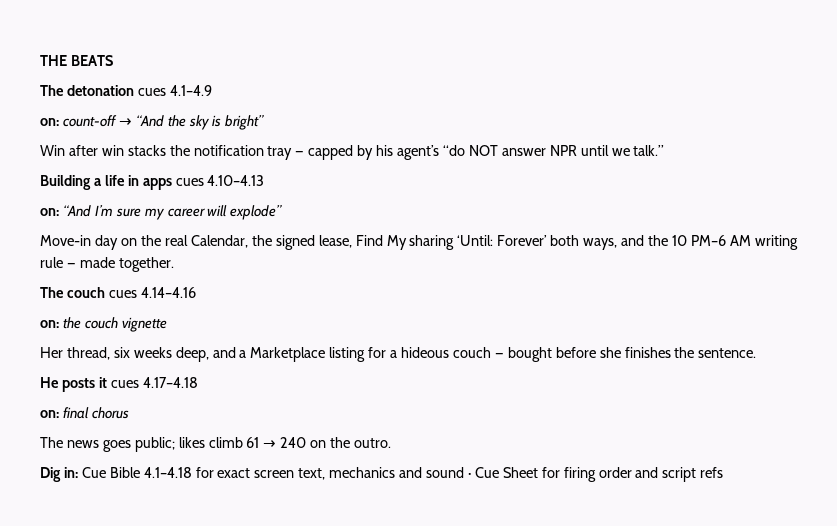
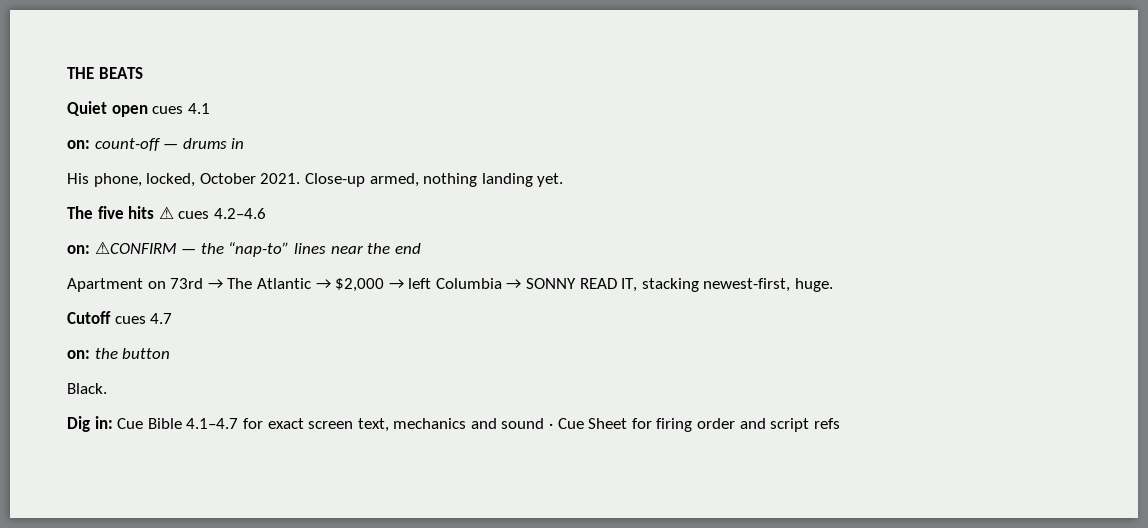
- The detonation cues 4.1–4.9
- on: count-off → “And the sky is bright”
- Win after win stacks the notification tray — capped by his agent’s “do NOT answer NPR until we talk.”
- Building a life in apps cues 4.10–4.13
- on: “And I’m sure my career will explode”
- Move-in day on the real Calendar, the signed lease, Find My sharing ‘Until: Forever’ both ways, and the 10 PM–6 AM writing rule — made together.
- The couch cues 4.14–4.16
- on: the couch vignette
- Her thread, six weeks deep, and a Marketplace listing for a hideous couch — bought before she finishes the sentence.
- He posts it cues 4.17–4.18
- on: final chorus
- The news goes public; likes climb 61 → 240 on the outro.
+ Quiet open cues 4.1
+ on: count-off — drums in
+ His phone, locked, October 2021. Close-up armed, nothing landing yet.
+ The five hits ⚠ cues 4.2–4.6
+ on: ⚠CONFIRM — the “nap-to” lines near the end
+ Apartment on 73rd → The Atlantic → $2,000 → left Columbia → SONNY READ IT, stacking newest-first, huge.
+ Cutoff cues 4.7
+ on: the button
+ Black.
- Dig in: Cue Bible 4.1–4.18 for exact screen text, mechanics and sound · Cue Sheet for firing order and script refs
+ Dig in: Cue Bible 4.1–4.7 for exact screen text, mechanics and sound · Cue Sheet for firing order and script refs

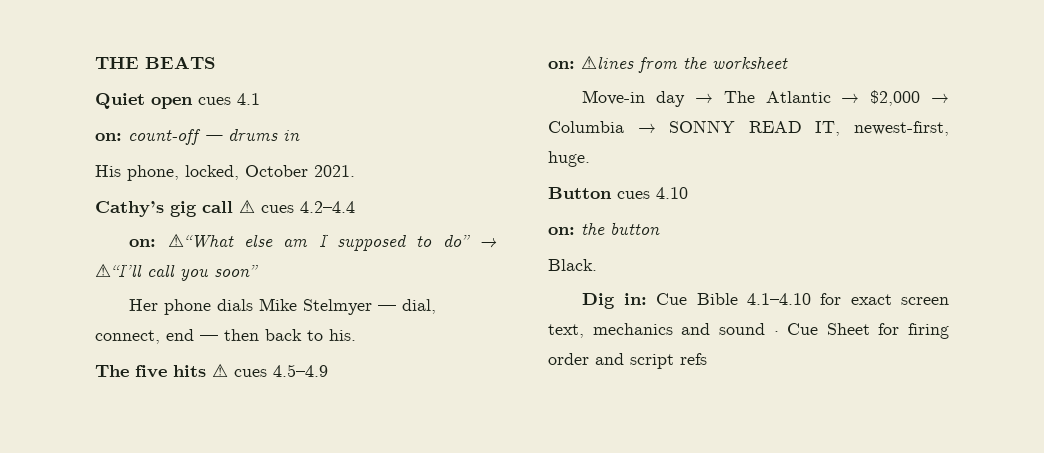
- His phone, locked, October 2021. Close-up armed, nothing landing yet.
+ His phone, locked, October 2021.
+ Cathy’s gig call ⚠ cues 4.2–4.4
+ on: ⚠“What else am I supposed to do” → ⚠“I’ll call you soon”
+ Her phone dials Mike Stelmyer — dial, connect, end — then back to his.
- The five hits ⚠ cues 4.2–4.6
- on: ⚠CONFIRM — the “nap-to” lines near the end
- Apartment on 73rd → The Atlantic → $2,000 → left Columbia → SONNY READ IT, stacking newest-first, huge.
+ The five hits ⚠ cues 4.5–4.9
+ on: ⚠lines from the worksheet
+ Move-in day → The Atlantic → $2,000 → Columbia → SONNY READ IT, newest-first, huge.
- Cutoff cues 4.7
+ Button cues 4.10
- Dig in: Cue Bible 4.1–4.7 for exact screen text, mechanics and sound · Cue Sheet for firing order and script refs
+ Dig in: Cue Bible 4.1–4.10 for exact screen text, mechanics and sound · Cue Sheet for firing order and script refs

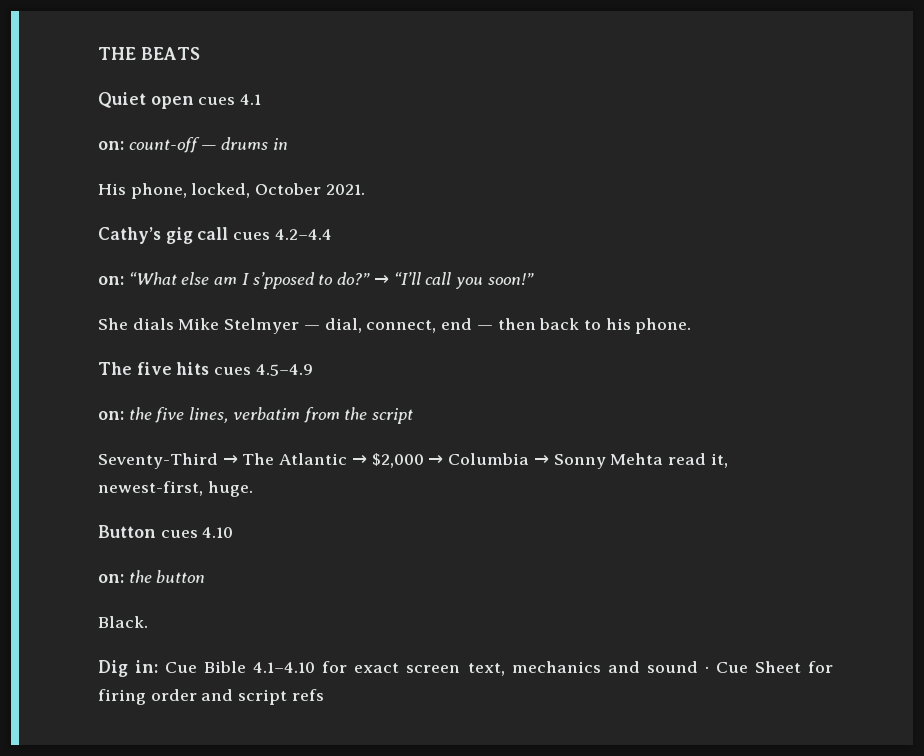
- Cathy’s gig call ⚠ cues 4.2–4.4
+ Cathy’s gig call cues 4.2–4.4
- on: ⚠“What else am I supposed to do” → ⚠“I’ll call you soon”
- Her phone dials Mike Stelmyer — dial, connect, end — then back to his.
+ on: “What else am I s’pposed to do?” → “I’ll call you soon!”
+ She dials Mike Stelmyer — dial, connect, end — then back to his phone.
- The five hits ⚠ cues 4.5–4.9
+ The five hits cues 4.5–4.9
- on: ⚠lines from the worksheet
- Move-in day → The Atlantic → $2,000 → Columbia → SONNY READ IT, newest-first, huge.
+ on: the five lines, verbatim from the script
+ Seventy-Third → The Atlantic → $2,000 → Columbia → Sonny Mehta read it, newest-first, huge.

